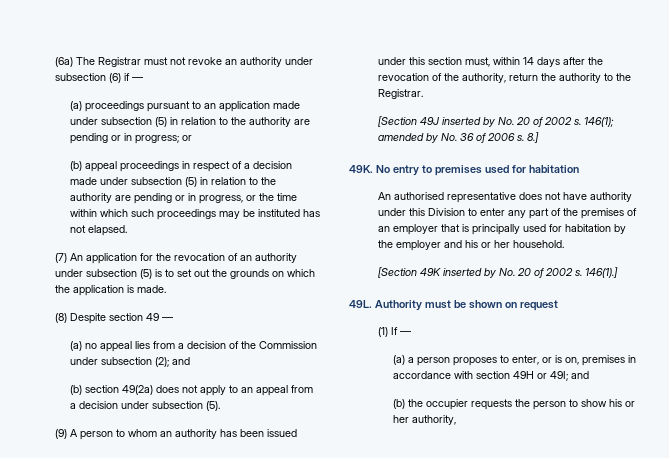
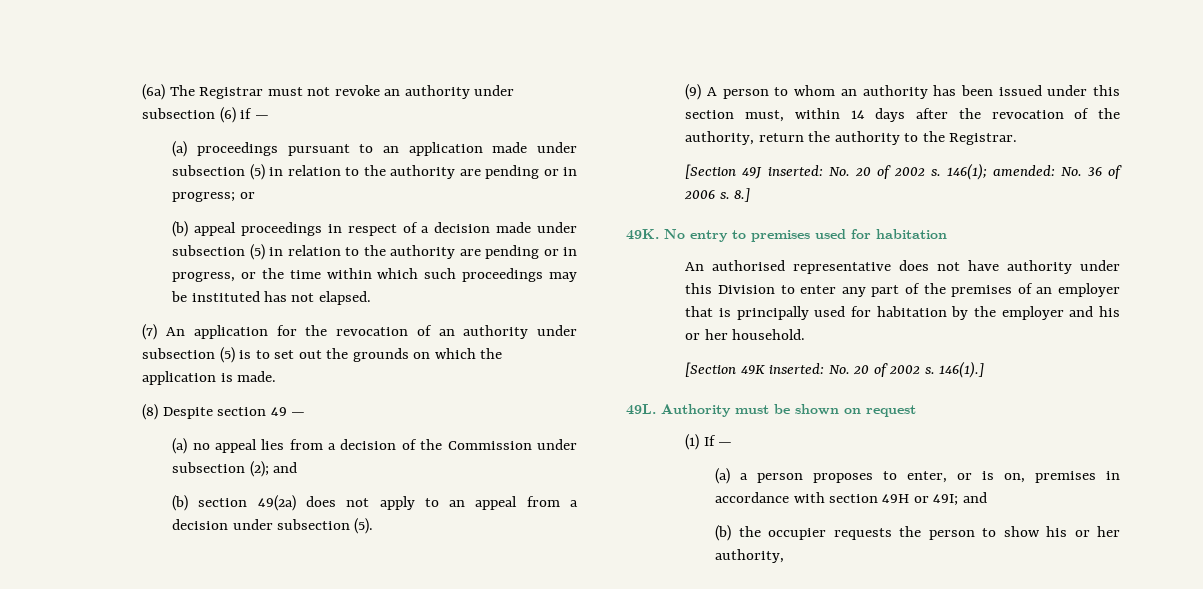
- [Section 49J inserted by No. 20 of 2002 s.
+ [Section 49J inserted: No. 20 of 2002 s.
- 146(1); amended by No. 36 of 2006 s.
+ 146(1); amended: No. 36 of 2006 s.
- [Section 49K inserted by No. 20 of 2002 s.
+ [Section 49K inserted: No. 20 of 2002 s.

